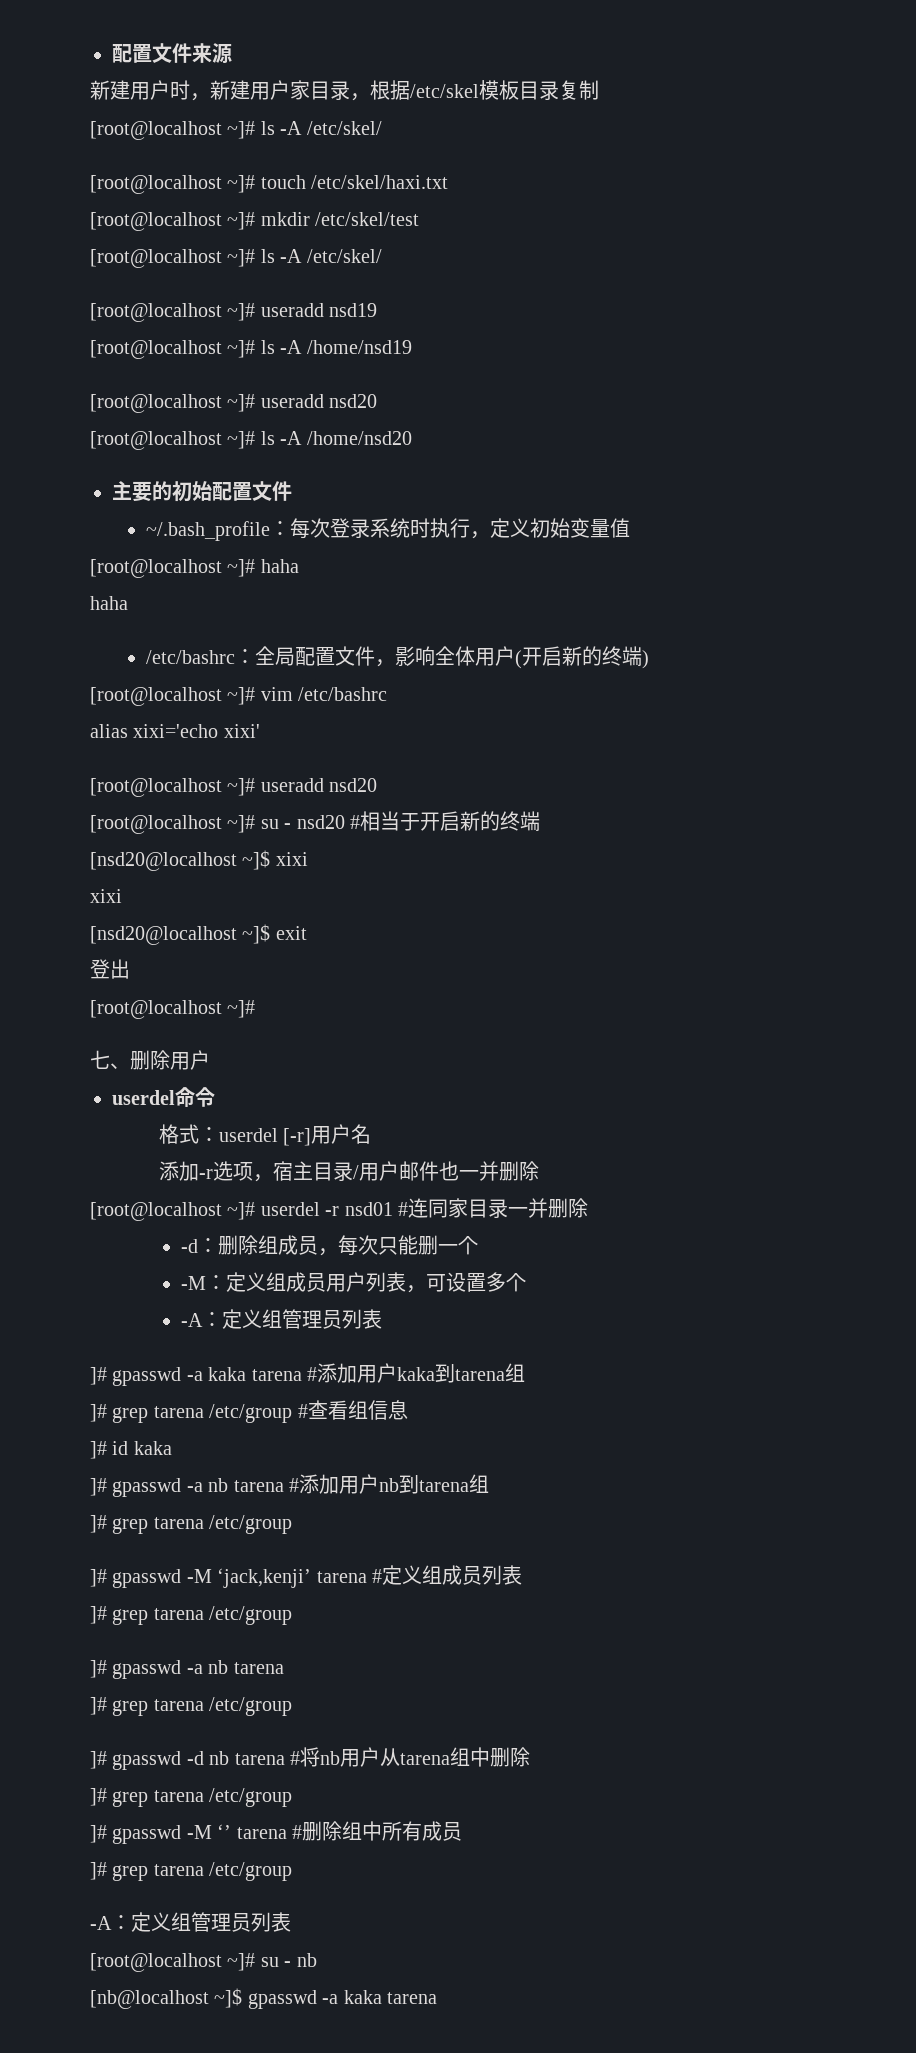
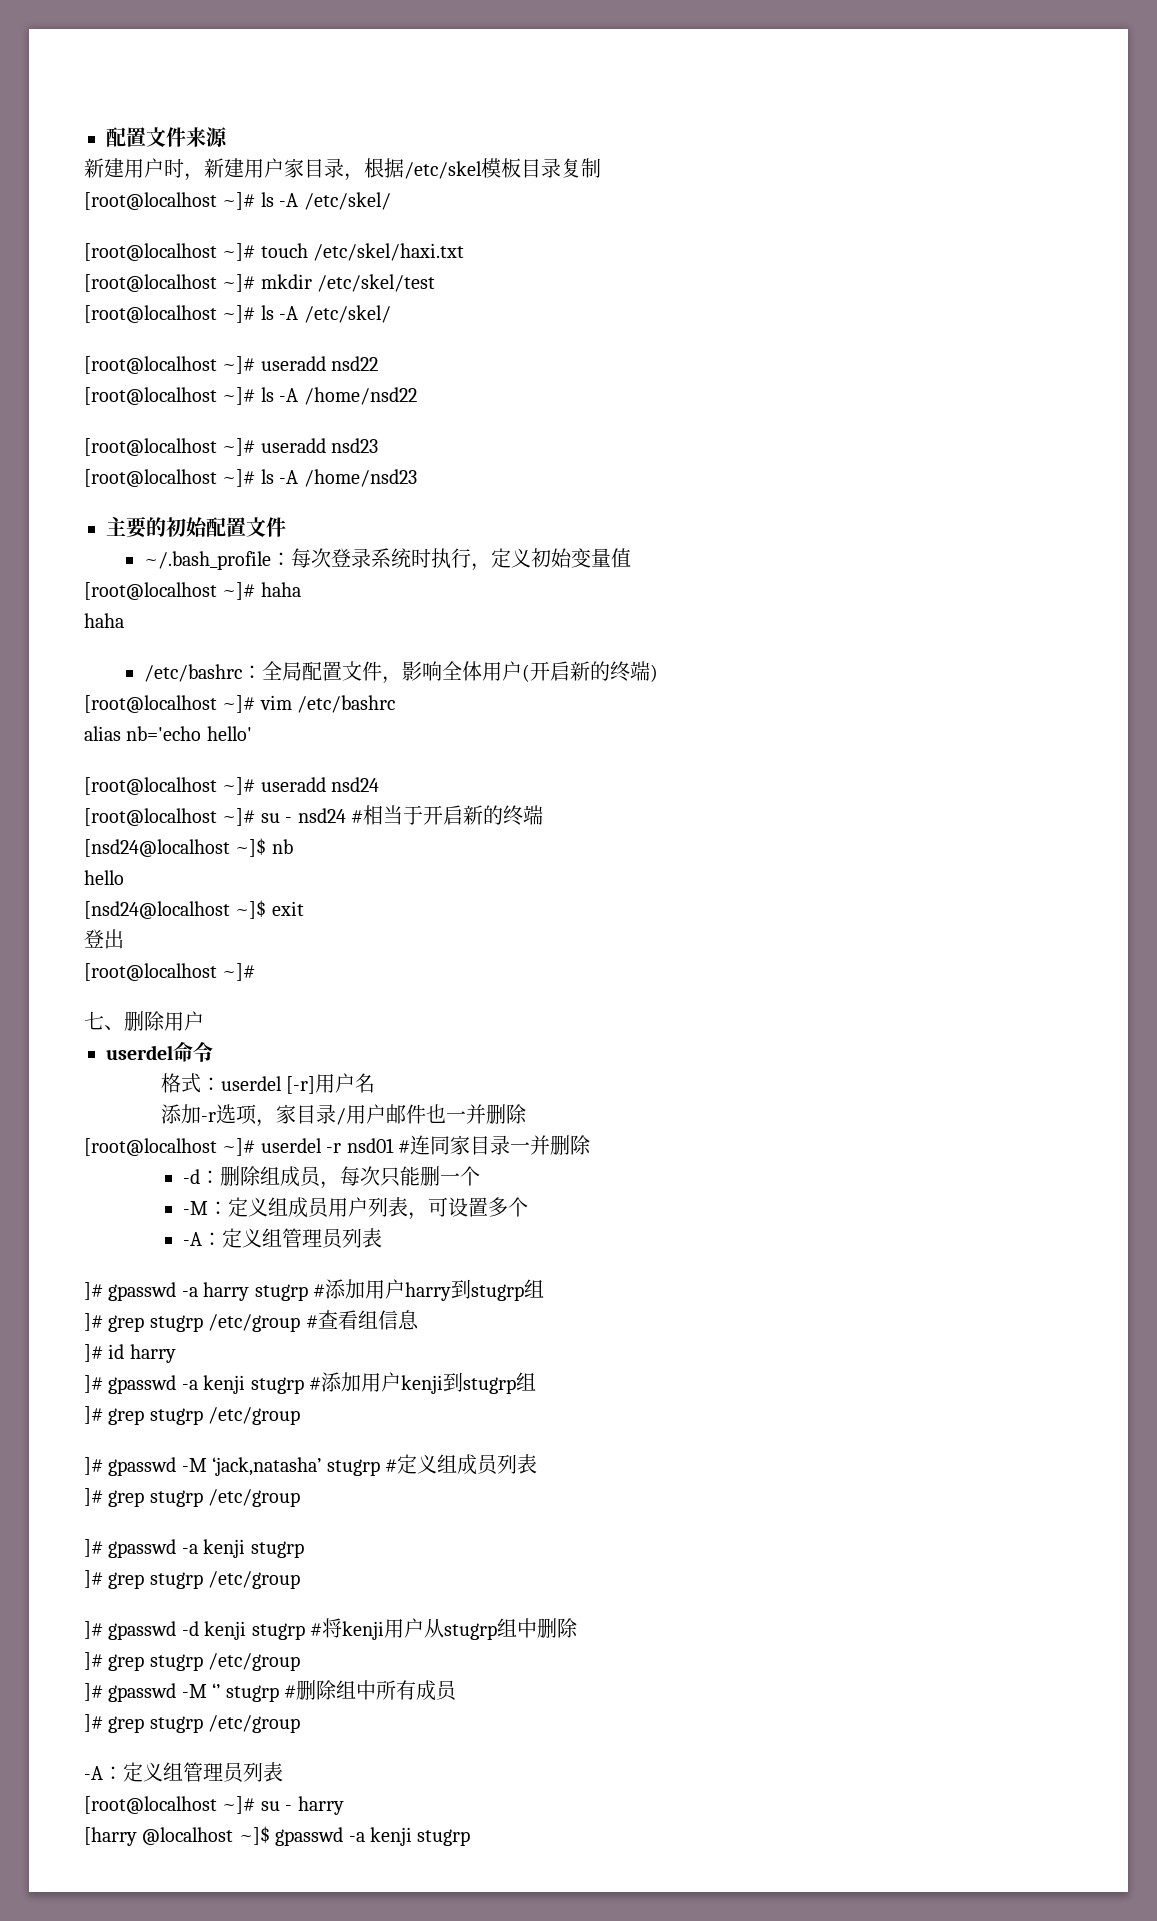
- [root@localhost ~]# useradd nsd19
- [root@localhost ~]# ls -A /home/nsd19
- [root@localhost ~]# useradd nsd20
- [root@localhost ~]# ls -A /home/nsd20
+ [root@localhost ~]# useradd nsd22
+ [root@localhost ~]# ls -A /home/nsd22
+ [root@localhost ~]# useradd nsd23
+ [root@localhost ~]# ls -A /home/nsd23
- alias xixi='echo xixi'
- [root@localhost ~]# useradd nsd20
- [root@localhost ~]# su - nsd20 #相当于开启新的终端
+ alias nb='echo hello'
+ [root@localhost ~]# useradd nsd24
+ [root@localhost ~]# su - nsd24 #相当于开启新的终端
- [nsd20@localhost ~]$ xixi
- xixi
- [nsd20@localhost ~]$ exit
+ [nsd24@localhost ~]$ nb
+ hello
+ [nsd24@localhost ~]$ exit
- 添加-r选项，宿主目录/用户邮件也一并删除
+ 添加-r选项，家目录/用户邮件也一并删除
- ]# gpasswd -a kaka tarena #添加用户kaka到tarena组
- ]# grep tarena /etc/group #查看组信息
+ ]# gpasswd -a harry stugrp #添加用户harry到stugrp组
+ ]# grep stugrp /etc/group #查看组信息
- ]# id kaka
- ]# gpasswd -a nb tarena #添加用户nb到tarena组
- ]# grep tarena /etc/group
- ]# gpasswd -M ‘jack,kenji’ tarena #定义组成员列表
- ]# grep tarena /etc/group
- ]# gpasswd -a nb tarena
- ]# grep tarena /etc/group
+ ]# id harry
+ ]# gpasswd -a kenji stugrp #添加用户kenji到stugrp组
+ ]# grep stugrp /etc/group
+ ]# gpasswd -M ‘jack,natasha’ stugrp #定义组成员列表
+ ]# grep stugrp /etc/group
+ ]# gpasswd -a kenji stugrp
+ ]# grep stugrp /etc/group
- ]# gpasswd -d nb tarena #将nb用户从tarena组中删除
- ]# grep tarena /etc/group
+ ]# gpasswd -d kenji stugrp #将kenji用户从stugrp组中删除
+ ]# grep stugrp /etc/group
- ]# gpasswd -M ‘’ tarena #删除组中所有成员
- ]# grep tarena /etc/group
+ ]# gpasswd -M ‘’ stugrp #删除组中所有成员
+ ]# grep stugrp /etc/group
- [root@localhost ~]# su - nb
- [nb@localhost ~]$ gpasswd -a kaka tarena
+ [root@localhost ~]# su - harry
+ [harry @localhost ~]$ gpasswd -a kenji stugrp

